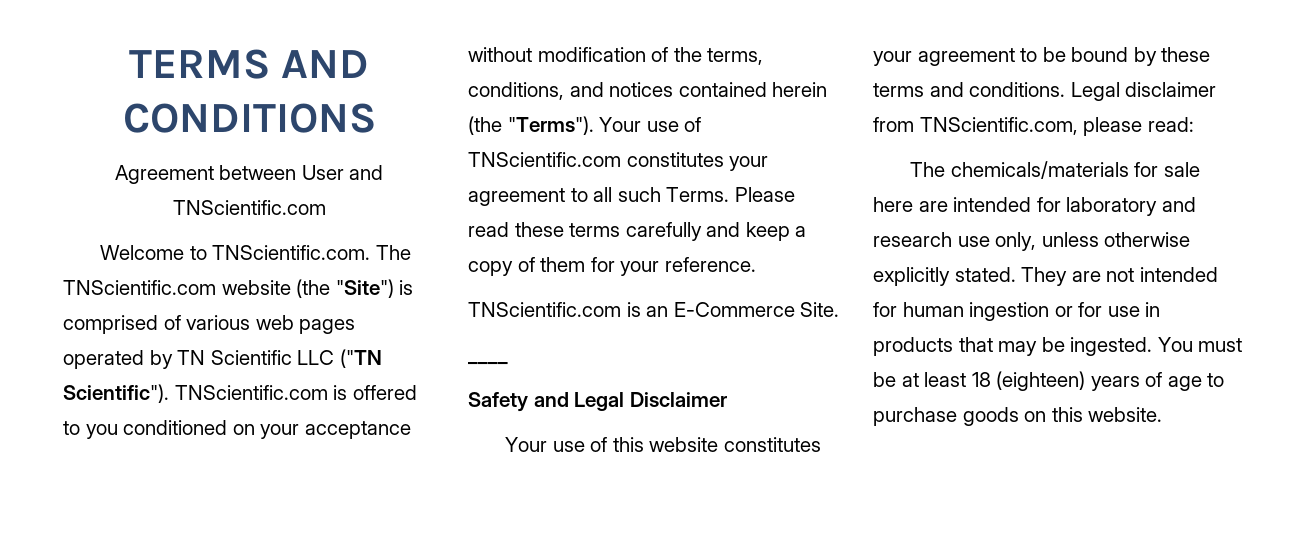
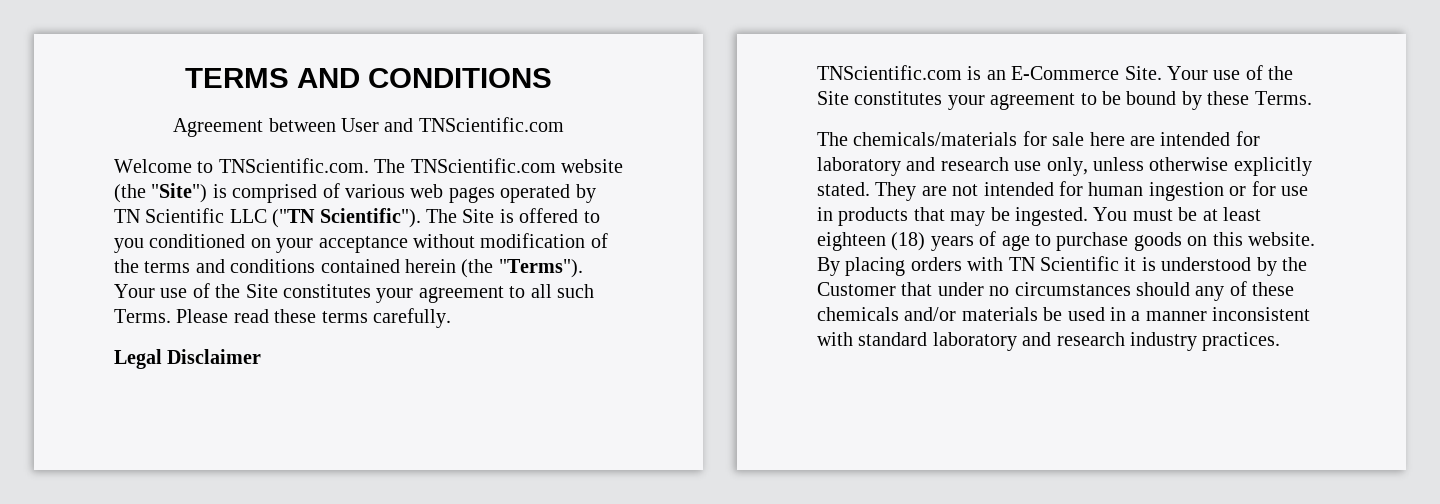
- TNScientific.com is offered to you conditioned on your acceptance without modification of the terms, conditions, and notices contained herein (the "Terms").
+ The Site is offered to you conditioned on your acceptance without modification of the terms and conditions contained herein (the "Terms").
- Your use of TNScientific.com constitutes your agreement to all such Terms.
+ Your use of the Site constitutes your agreement to all such Terms.
- Please read these terms carefully and keep a copy of them for your reference.
+ Please read these terms carefully.
+ Legal Disclaimer
- TNScientific.com is an E-Commerce Site.
- ____
- Safety and Legal Disclaimer
- Your use of this website constitutes your agreement to be bound by these terms and conditions. Legal disclaimer from TNScientific.com, please read:
+ TNScientific.com is an E-Commerce Site. Your use of the Site constitutes your agreement to be bound by these Terms.
- You must be at least 18 (eighteen) years of age to purchase goods on this website.
+ You must be at least eighteen (18) years of age to purchase goods on this website.
+ By placing orders with TN Scientific it is understood by the Customer that under no circumstances should any of these chemicals and/or materials be used in a manner inconsistent with standard laboratory and research industry practices.

